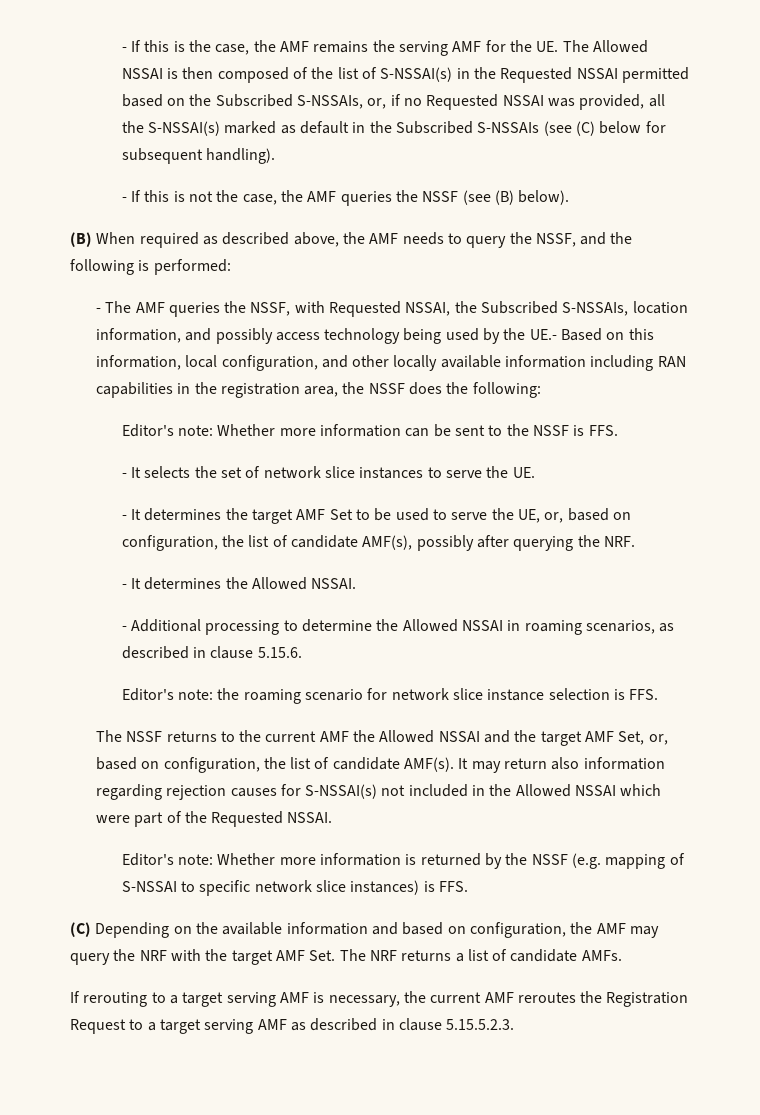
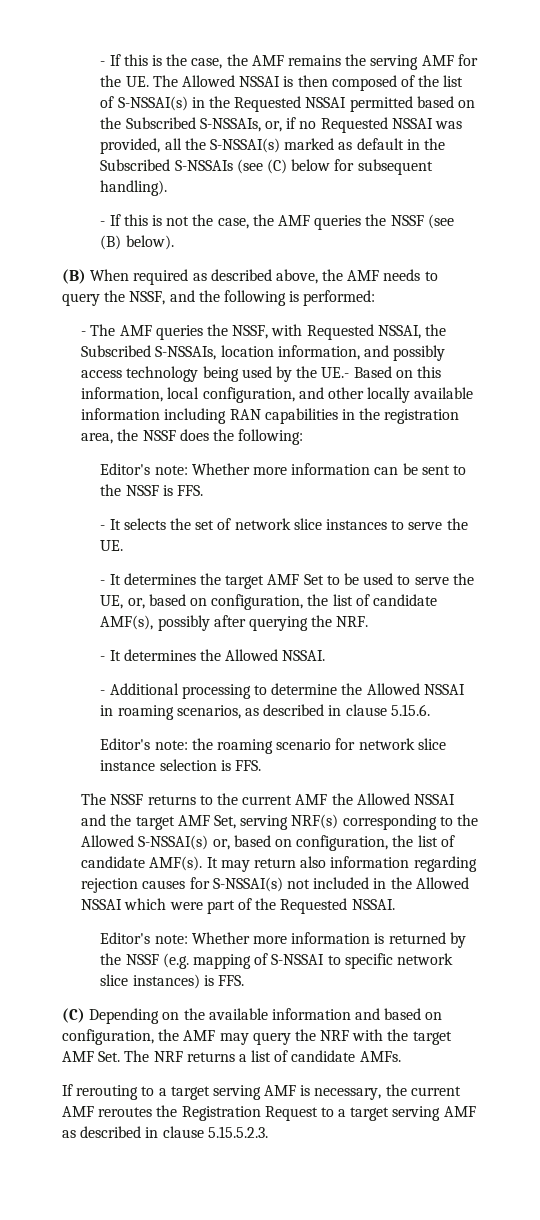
- The NSSF returns to the current AMF the Allowed NSSAI and the target AMF Set, or, based on configuration, the list of candidate AMF(s).
+ The NSSF returns to the current AMF the Allowed NSSAI and the target AMF Set, serving NRF(s) corresponding to the Allowed S-NSSAI(s) or, based on configuration, the list of candidate AMF(s).

